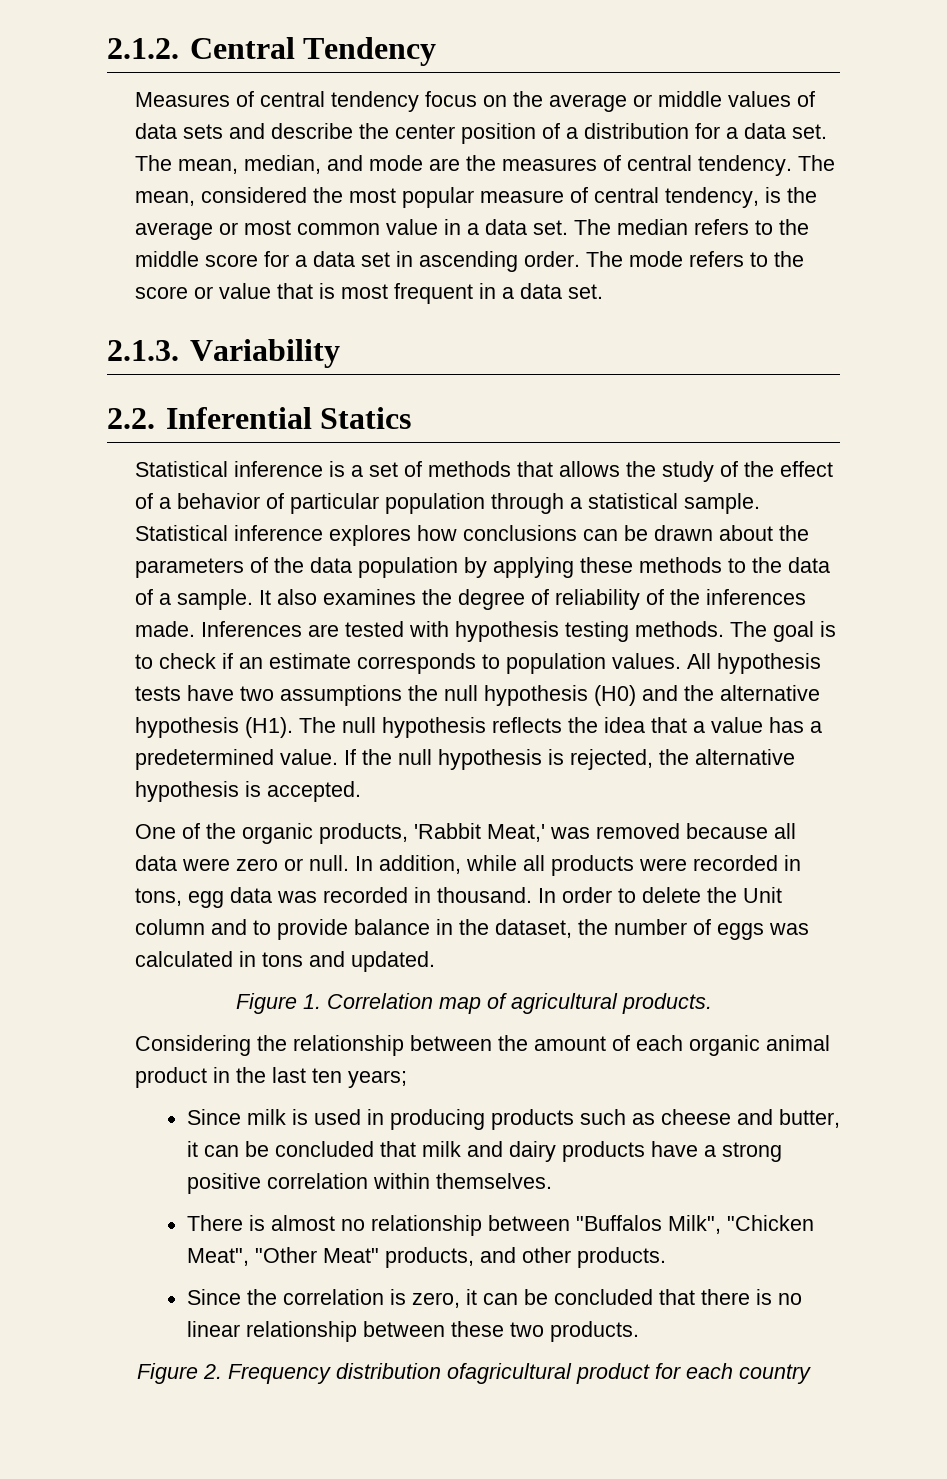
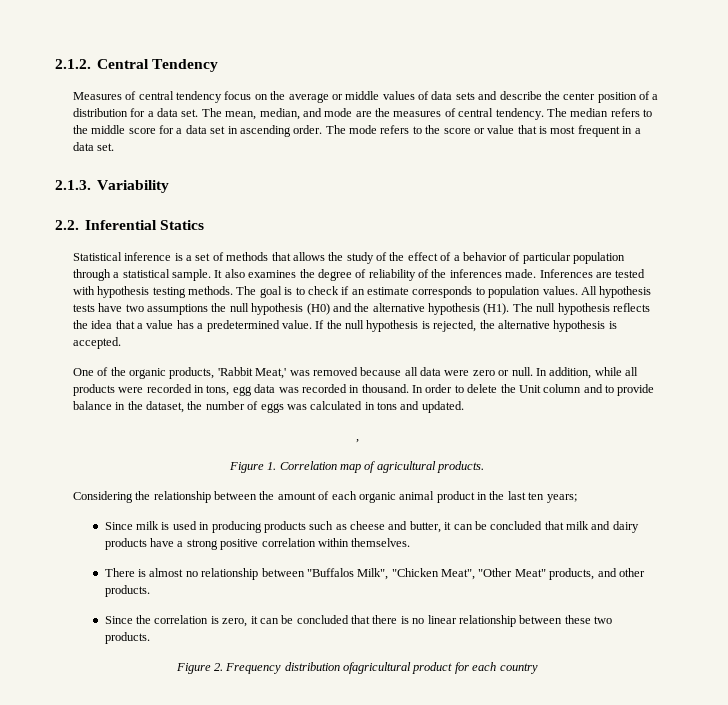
- The mean, considered the most popular measure of central tendency, is the average or most common value in a data set. The median refers to the middle score for a data set in ascending order.
+ The median refers to the middle score for a data set in ascending order.
- Statistical inference explores how conclusions can be drawn about the parameters of the data population by applying these methods to the data of a sample.
+ ,

